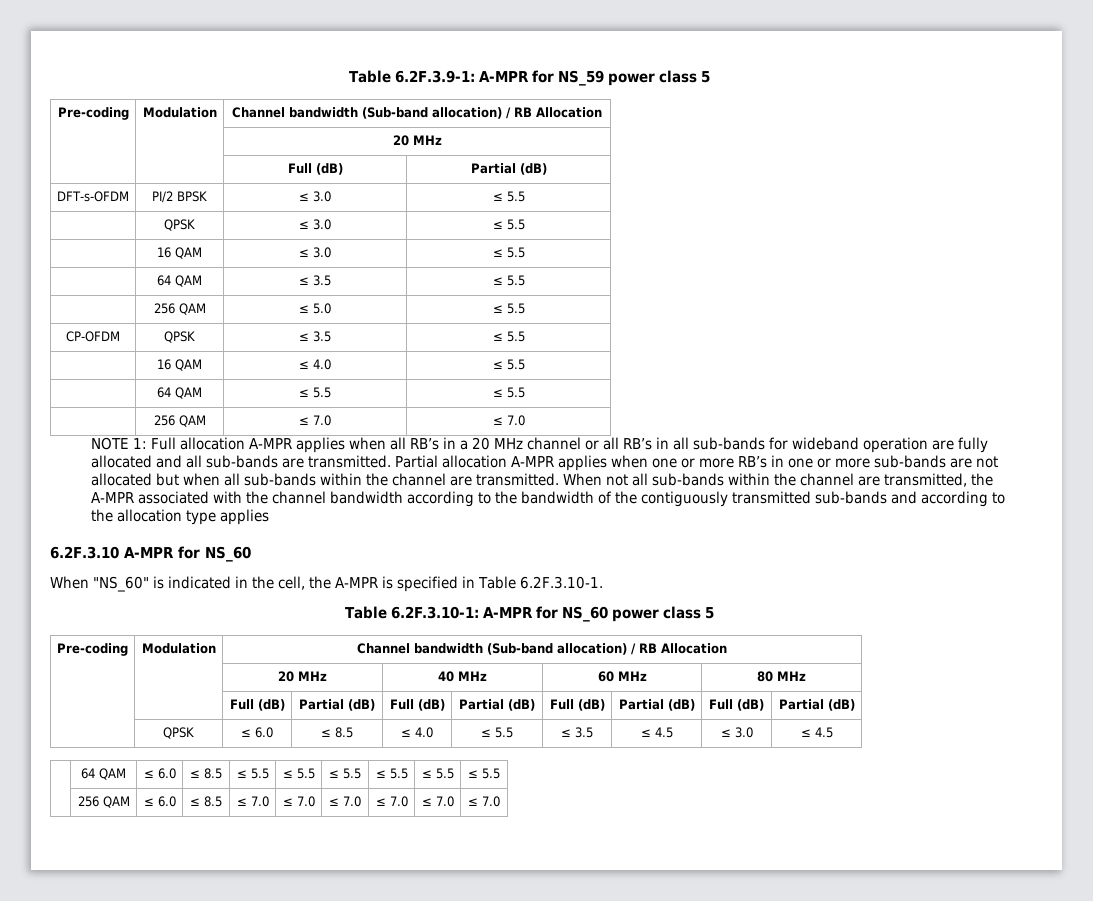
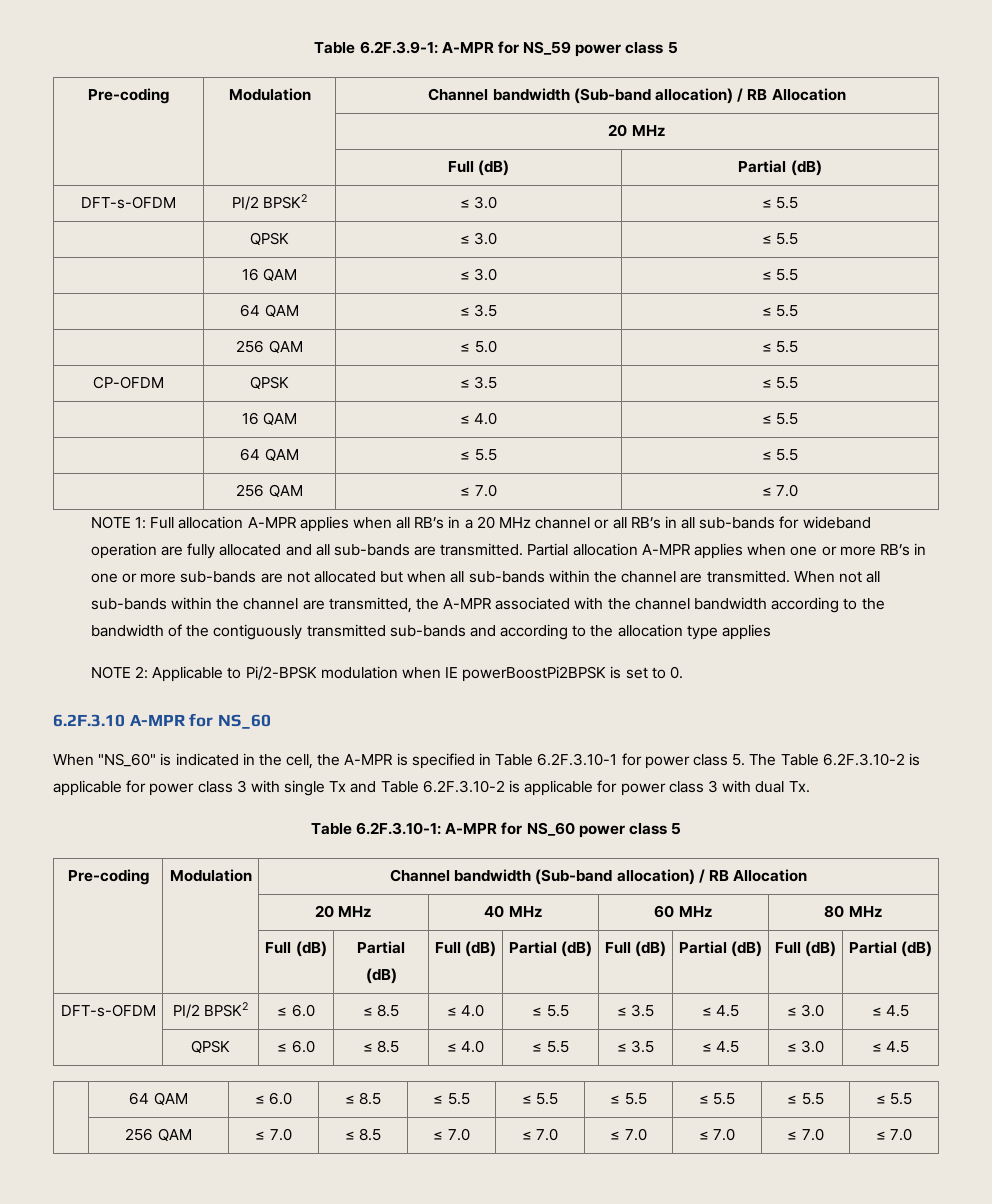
- DFT-s-OFDM | PI/2 BPSK | ≤ 3.0 | ≤ 5.5
+ DFT-s-OFDM | PI/2 BPSK2 | ≤ 3.0 | ≤ 5.5
+ NOTE 2: Applicable to Pi/2-BPSK modulation when IE powerBoostPi2BPSK is set to 0.
- When "NS_60" is indicated in the cell, the A-MPR is specified in Table 6.2F.3.10-1.
+ When "NS_60" is indicated in the cell, the A-MPR is specified in Table 6.2F.3.10-1 for power class 5. The Table 6.2F.3.10-2 is applicable for power class 3 with single Tx and Table 6.2F.3.10-2 is applicable for power class 3 with dual Tx.
+ DFT-s-OFDM | PI/2 BPSK2 | ≤ 6.0 | ≤ 8.5 | ≤ 4.0 | ≤ 5.5 | ≤ 3.5 | ≤ 4.5 | ≤ 3.0 | ≤ 4.5
- | 256 QAM | ≤ 6.0 | ≤ 8.5 | ≤ 7.0 | ≤ 7.0 | ≤ 7.0 | ≤ 7.0 | ≤ 7.0 | ≤ 7.0
+ | 256 QAM | ≤ 7.0 | ≤ 8.5 | ≤ 7.0 | ≤ 7.0 | ≤ 7.0 | ≤ 7.0 | ≤ 7.0 | ≤ 7.0

